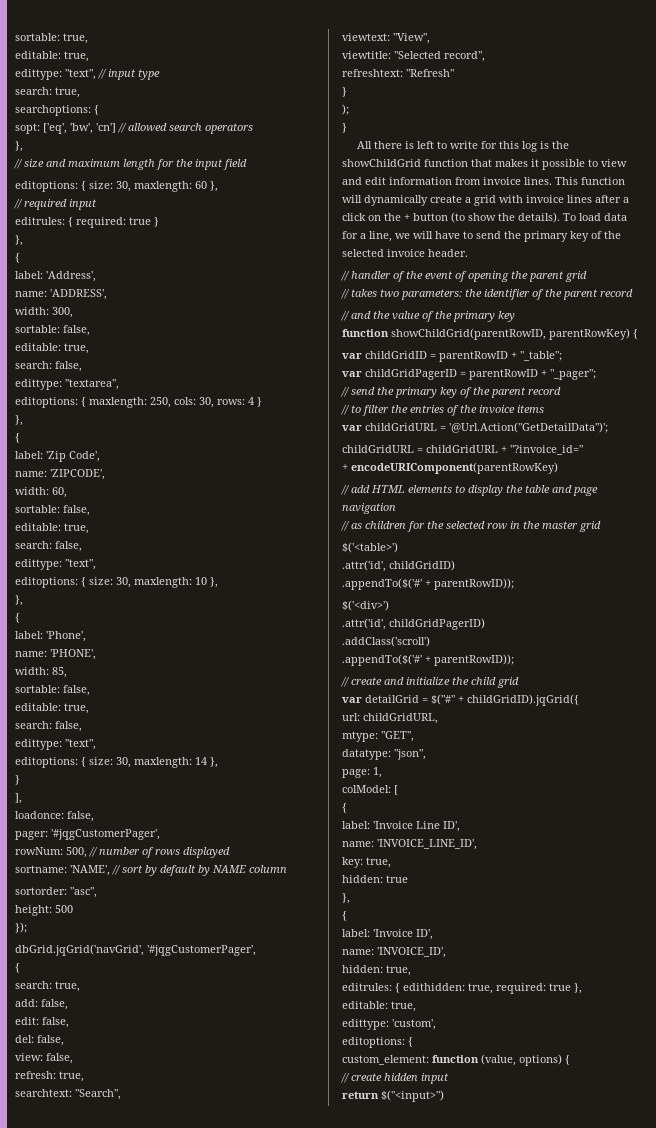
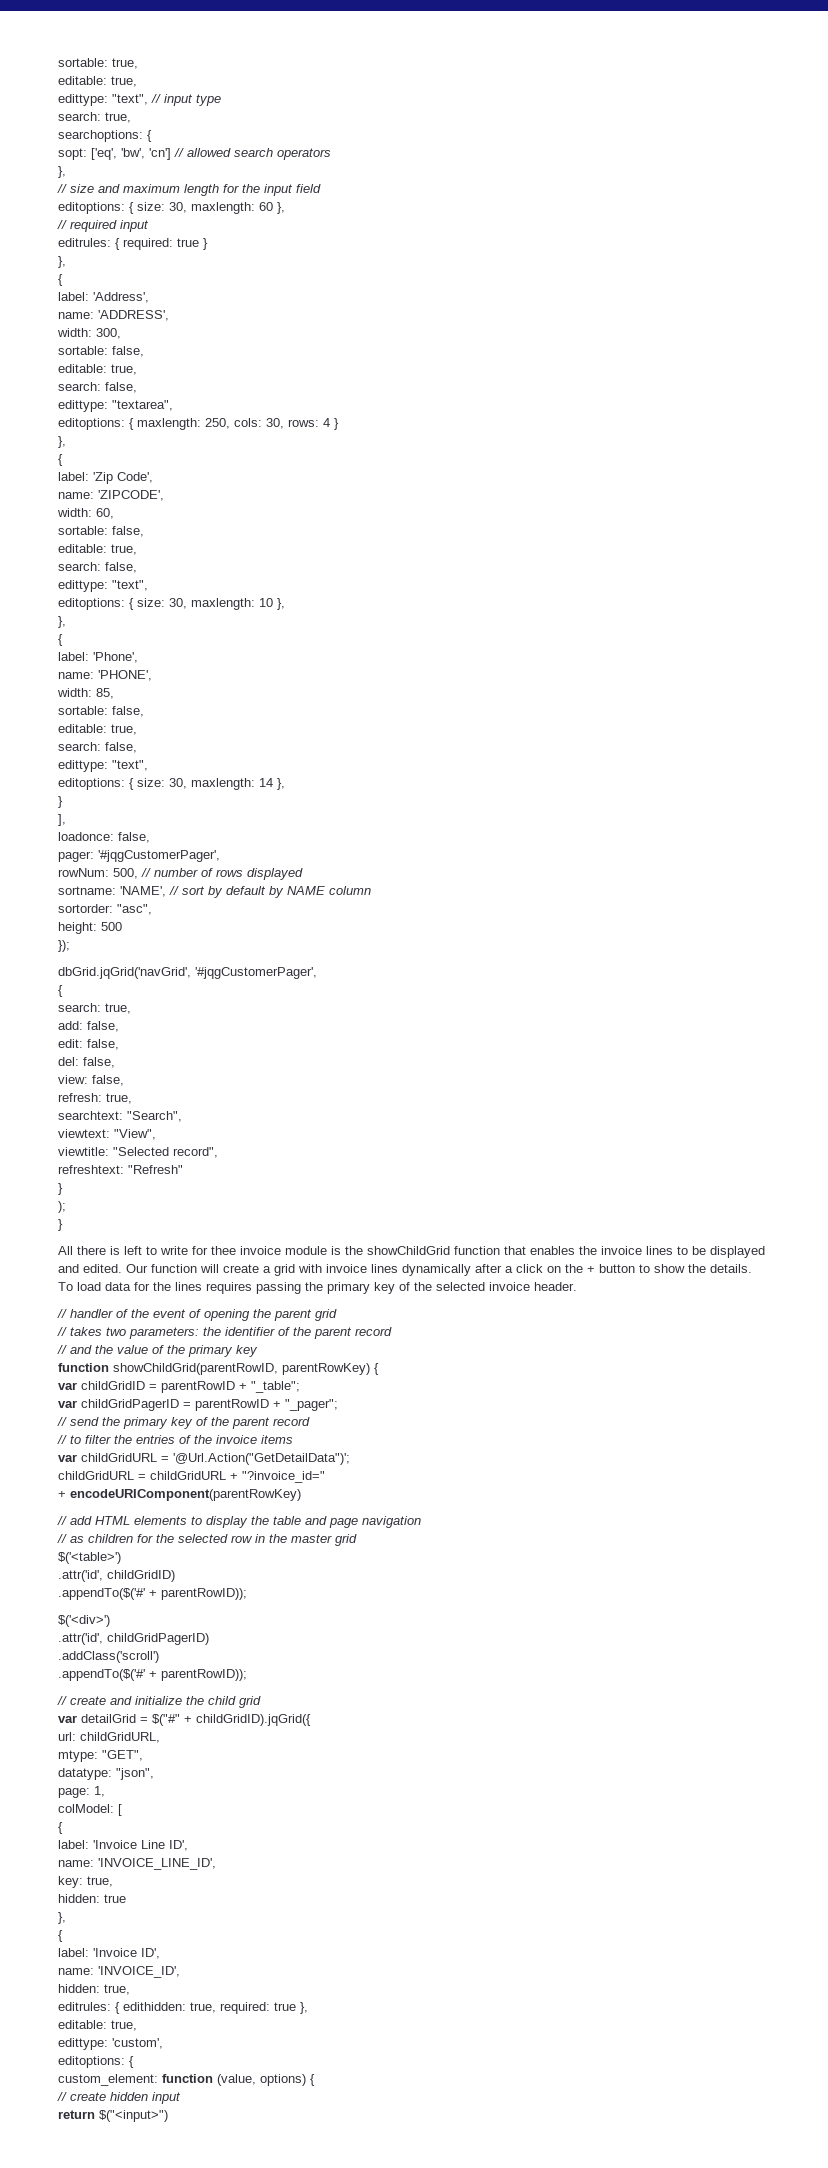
- All there is left to write for this log is the showChildGrid function that makes it possible to view and edit information from invoice lines. This function will dynamically create a grid with invoice lines after a click on the + button (to show the details).
+ All there is left to write for thee invoice module is the showChildGrid function that enables the invoice lines to be displayed and edited. Our function will create a grid with invoice lines dynamically after a click on the + button to show the details.
- To load data for a line, we will have to send the primary key of the selected invoice header.
+ To load data for the lines requires passing the primary key of the selected invoice header.

